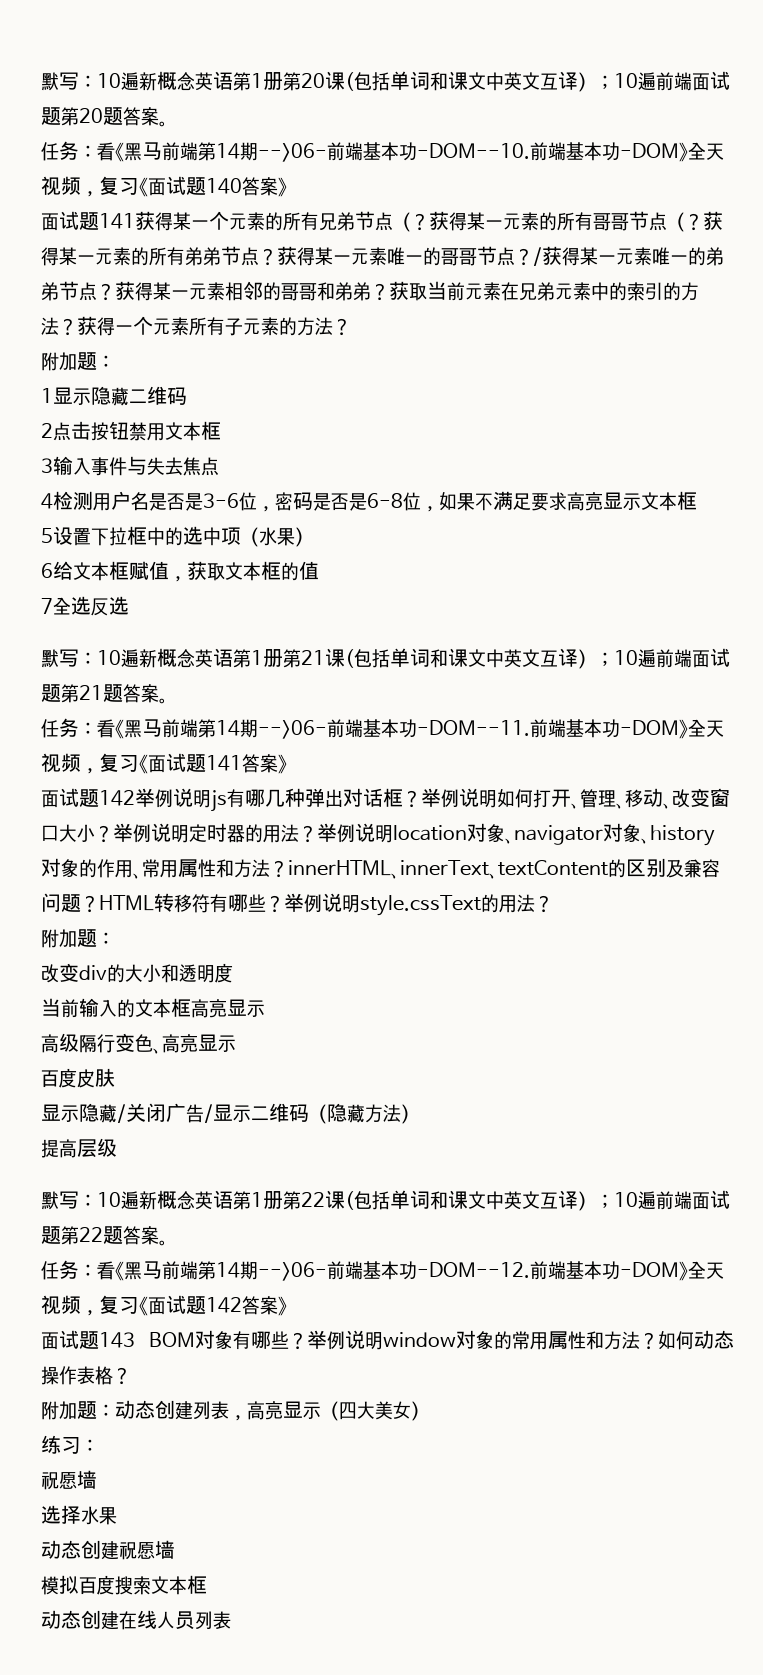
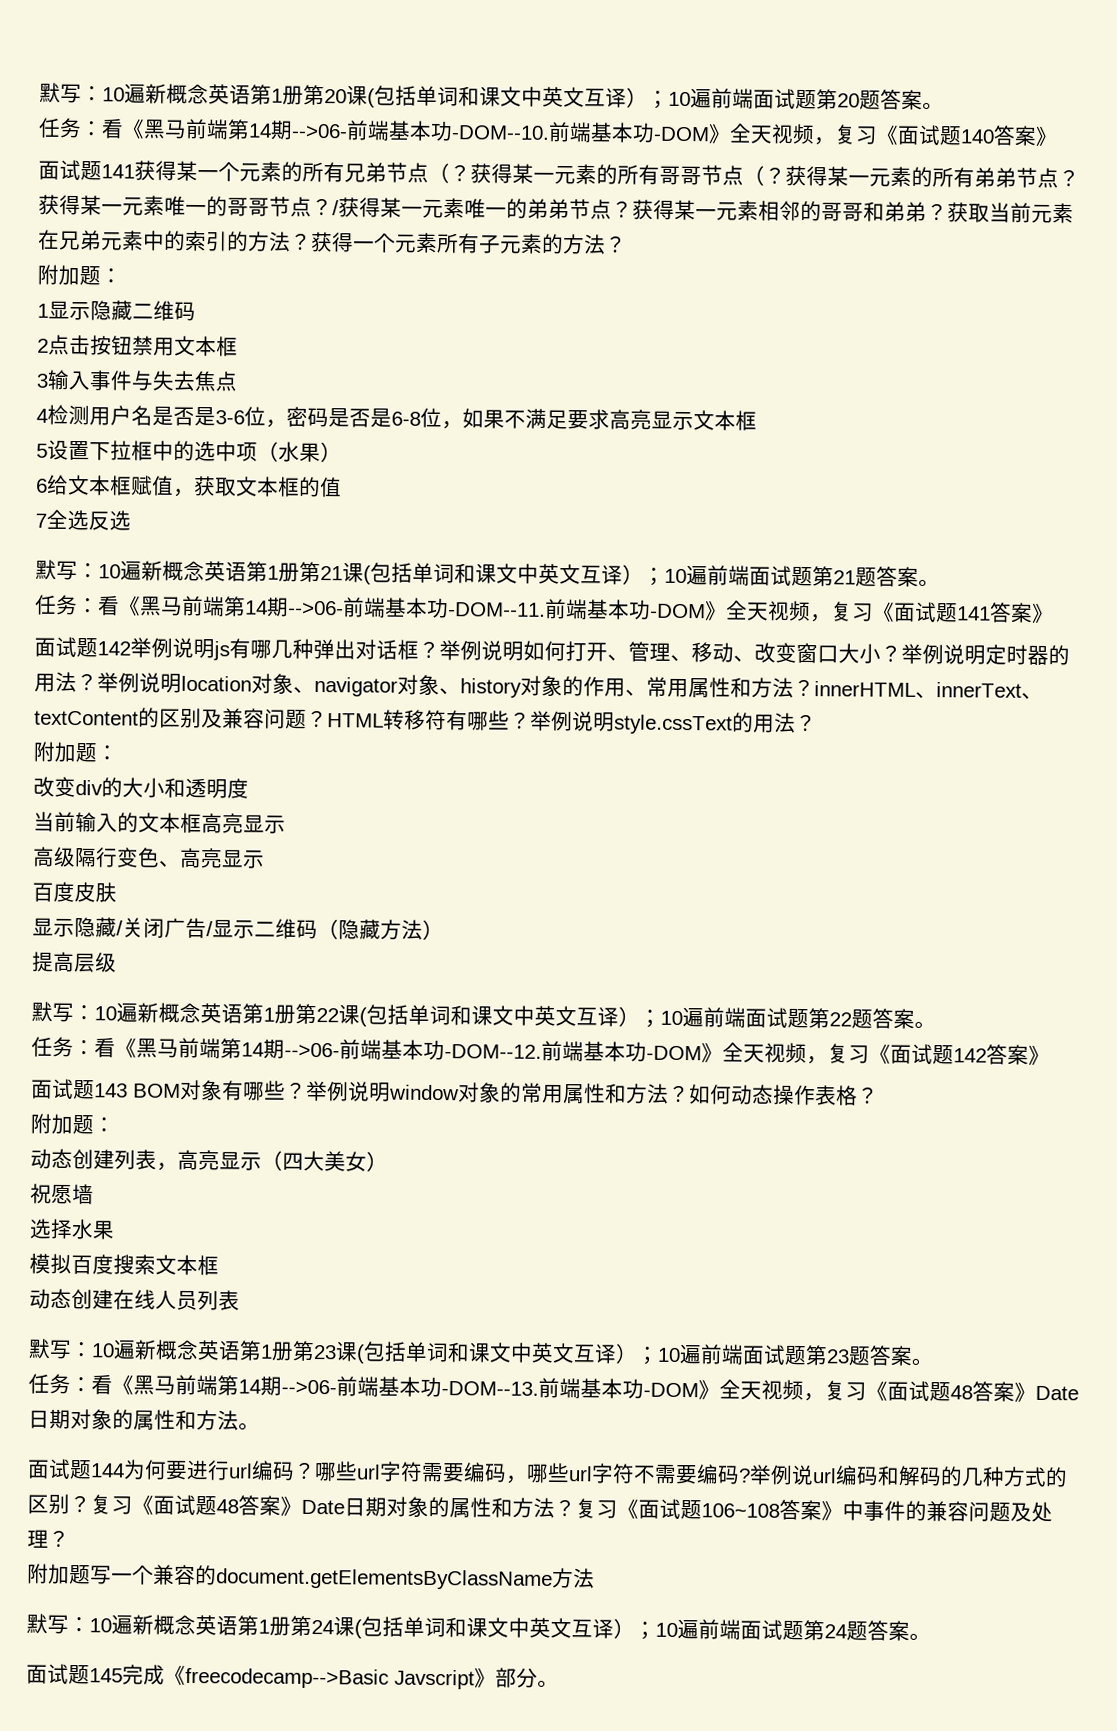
  如何动态操作表格？
- 附加题：动态创建列表，高亮显示（四大美女）
+ 附加题：
+ 动态创建列表，高亮显示（四大美女）
- 练习：
- 动态创建祝愿墙
+ 默写：10遍新概念英语第1册第23课(包括单词和课文中英文互译）；10遍前端面试题第23题答案。
+ 任务：看《黑马前端第14期-->06-前端基本功-DOM--13.前端基本功-DOM》全天视频，复习《面试题48答案》Date日期对象的属性和方法。
+ 面试题144为何要进行url编码？哪些url字符需要编码，哪些url字符不需要编码?举例说url编码和解码的几种方式的区别？复习《面试题48答案》Date日期对象的属性和方法？复习《面试题106~108答案》中事件的兼容问题及处理？
+ 附加题写一个兼容的document.getElementsByClassName方法
+ 默写：10遍新概念英语第1册第24课(包括单词和课文中英文互译）；10遍前端面试题第24题答案。
+ 面试题145完成《freecodecamp-->Basic Javscript》部分。

